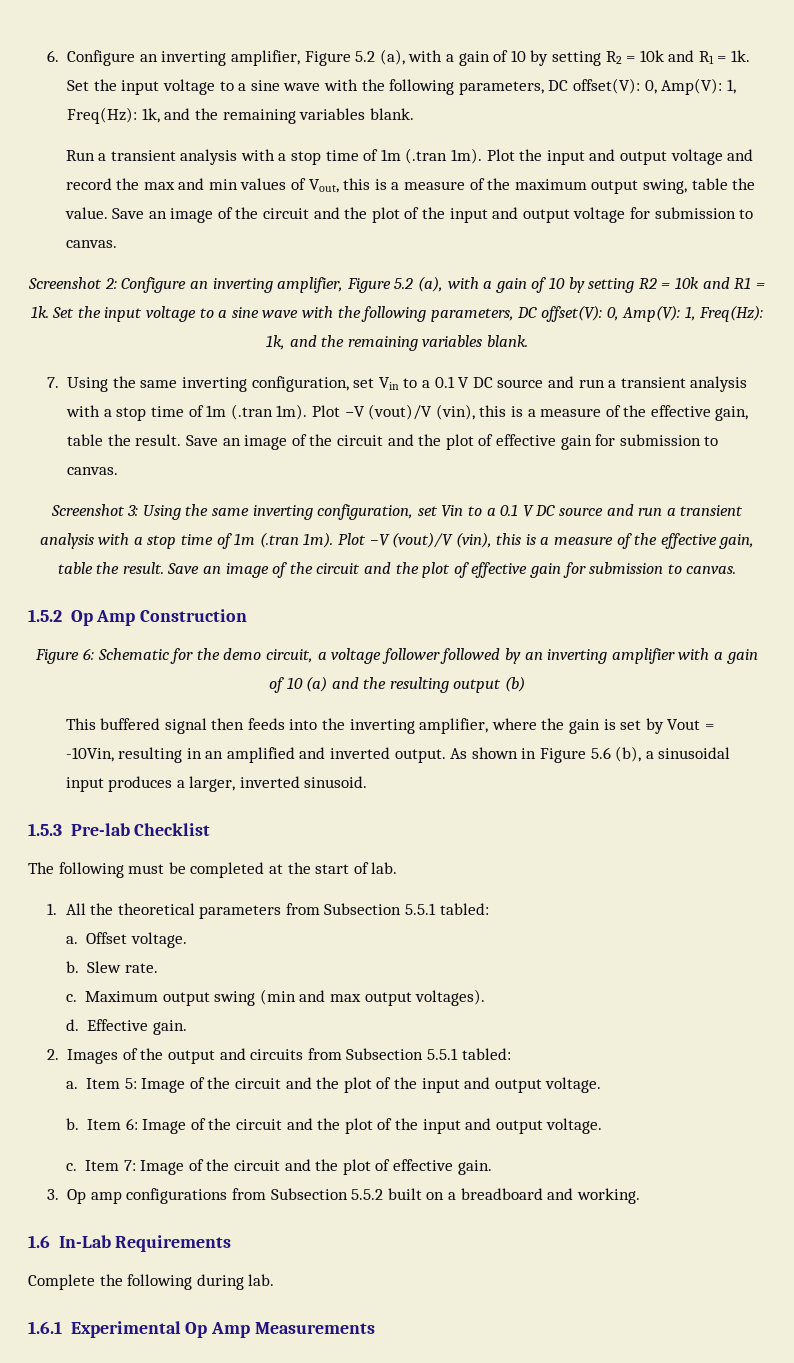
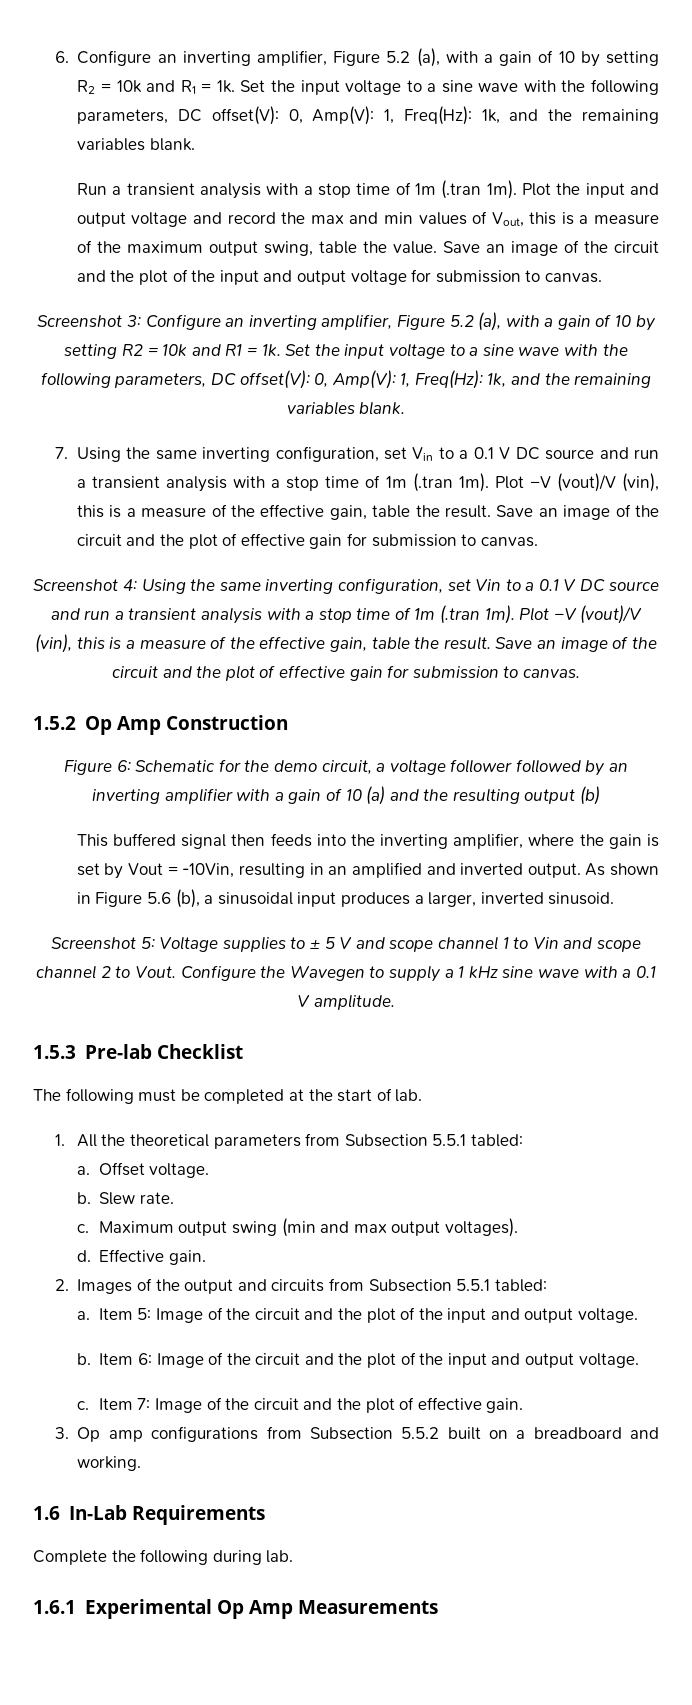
- Screenshot 2: Configure an inverting amplifier, Figure 5.2 (a), with a gain of 10 by setting R2 = 10k and R1 = 1k.
+ Screenshot 3: Configure an inverting amplifier, Figure 5.2 (a), with a gain of 10 by setting R2 = 10k and R1 = 1k.
- Screenshot 3: Using the same inverting configuration, set Vin to a 0.1 V DC source and run a transient analysis with a stop time of 1m (.tran 1m).
+ Screenshot 4: Using the same inverting configuration, set Vin to a 0.1 V DC source and run a transient analysis with a stop time of 1m (.tran 1m).
+ Screenshot 5: Voltage supplies to ± 5 V and scope channel 1 to Vin and scope channel 2 to Vout. Configure the Wavegen to supply a 1 kHz sine wave with a 0.1 V amplitude.

